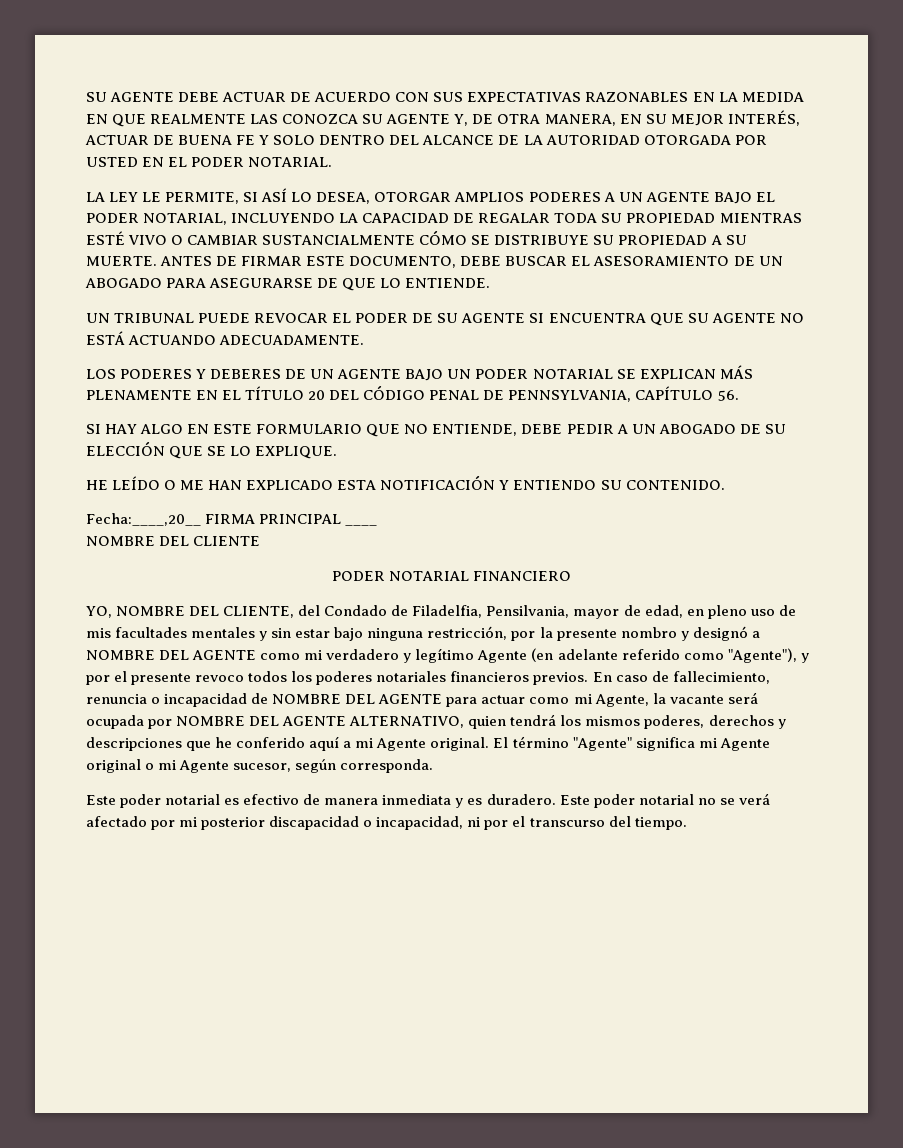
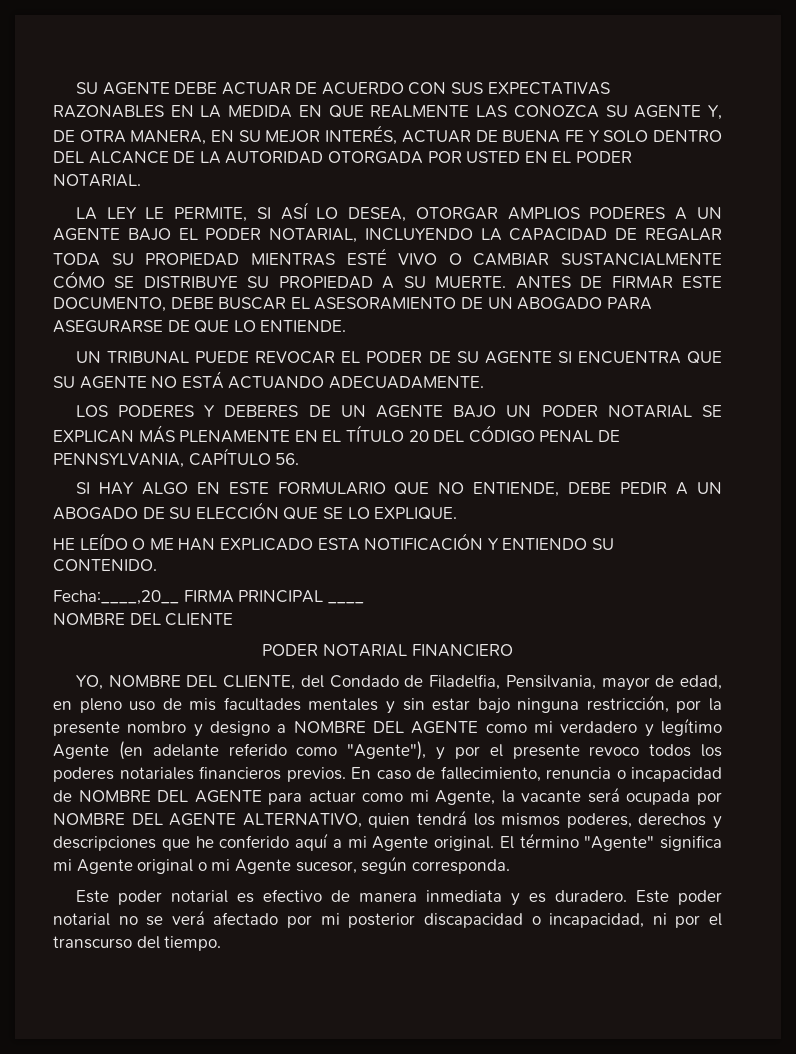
- YO, NOMBRE DEL CLIENTE, del Condado de Filadelfia, Pensilvania, mayor de edad, en pleno uso de mis facultades mentales y sin estar bajo ninguna restricción, por la presente nombro y designó a NOMBRE DEL AGENTE como mi verdadero y legítimo Agente (en adelante referido como "Agente"), y por el presente revoco todos los poderes notariales financieros previos.
+ YO, NOMBRE DEL CLIENTE, del Condado de Filadelfia, Pensilvania, mayor de edad, en pleno uso de mis facultades mentales y sin estar bajo ninguna restricción, por la presente nombro y designo a NOMBRE DEL AGENTE como mi verdadero y legítimo Agente (en adelante referido como "Agente"), y por el presente revoco todos los poderes notariales financieros previos.

